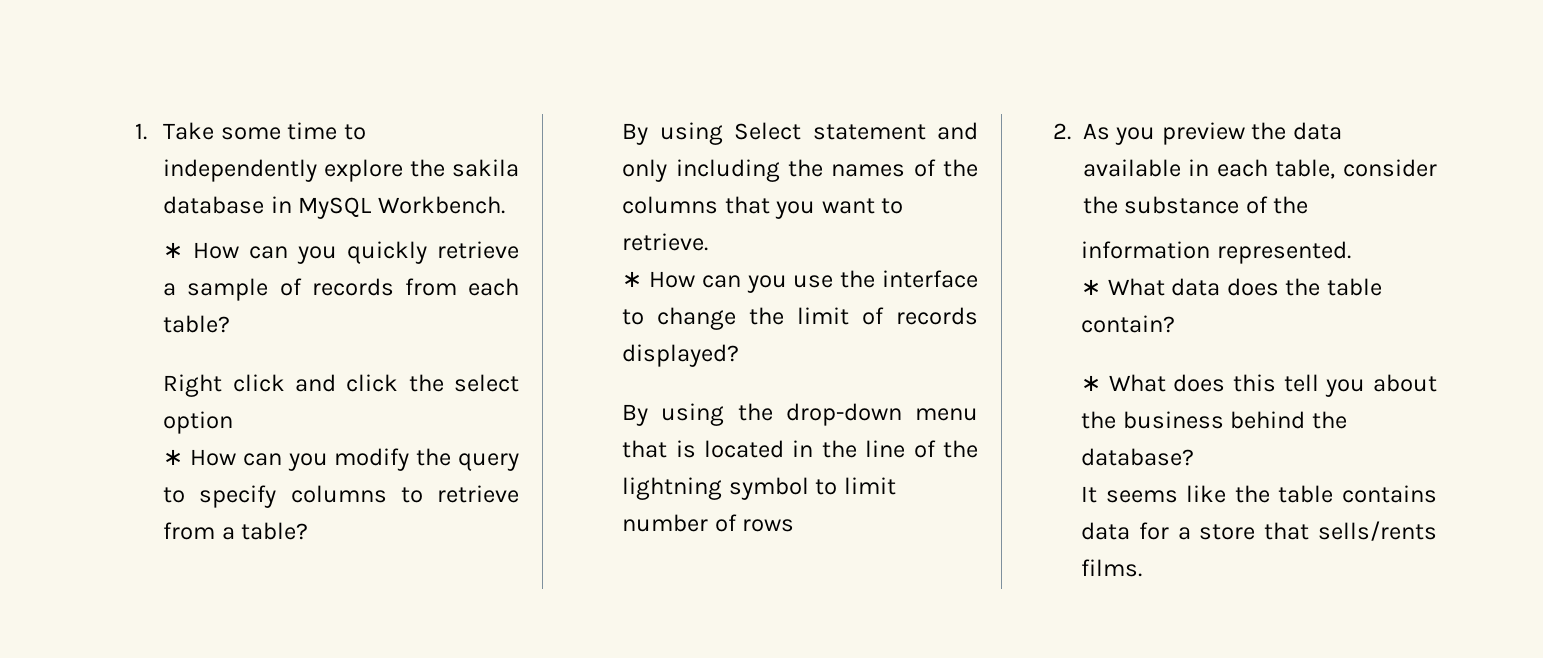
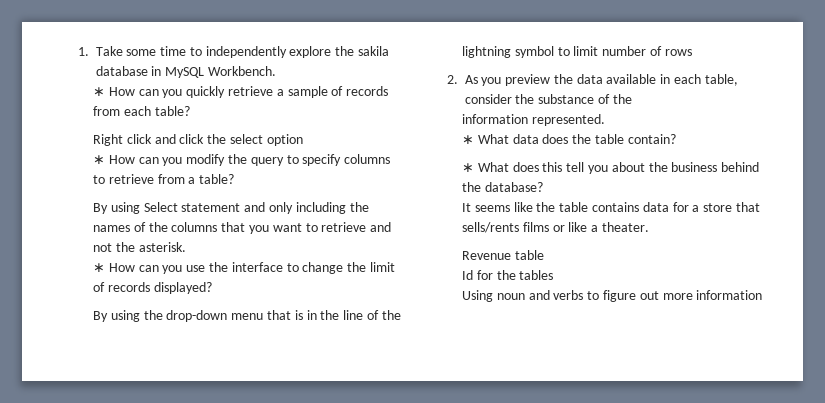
- By using Select statement and only including the names of the columns that you want to retrieve.
+ By using Select statement and only including the names of the columns that you want to retrieve and not the asterisk.
- By using the drop-down menu that is located in the line of the lightning symbol to limit number of rows
+ By using the drop-down menu that is in the line of the lightning symbol to limit number of rows
- It seems like the table contains data for a store that sells/rents films.
+ It seems like the table contains data for a store that sells/rents films or like a theater.
+ Revenue table
+ Id for the tables
+ Using noun and verbs to figure out more information

